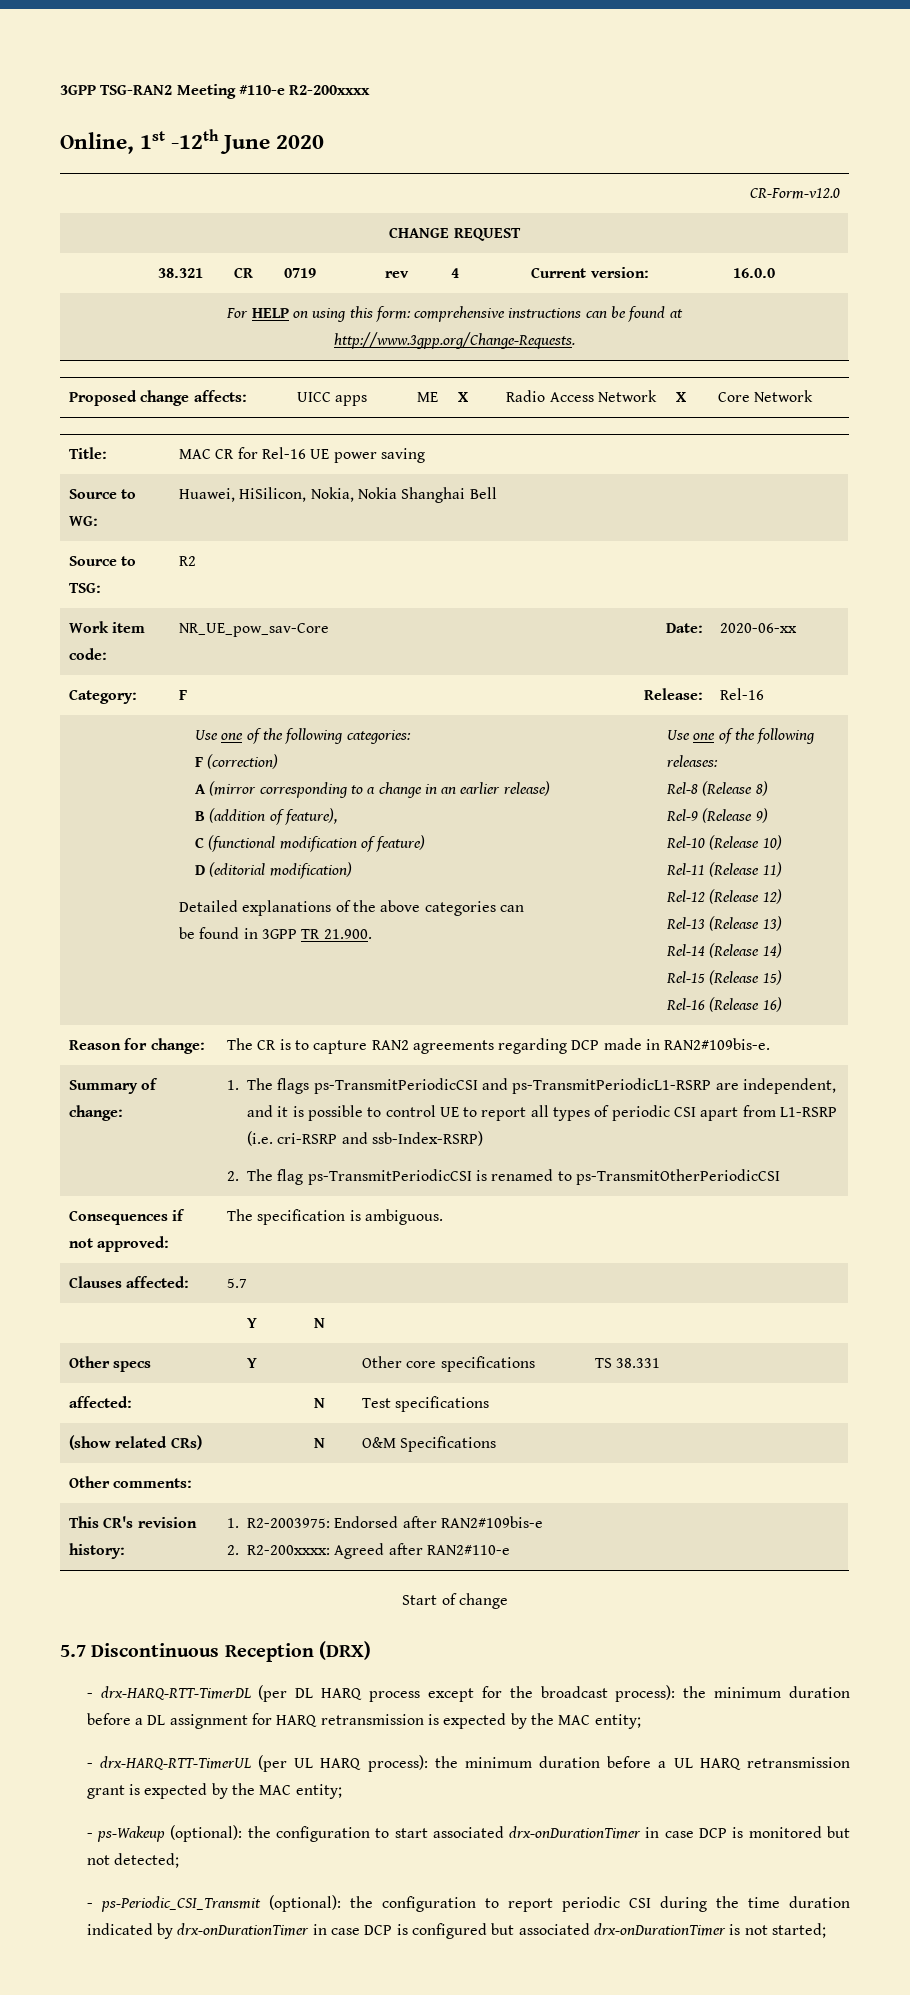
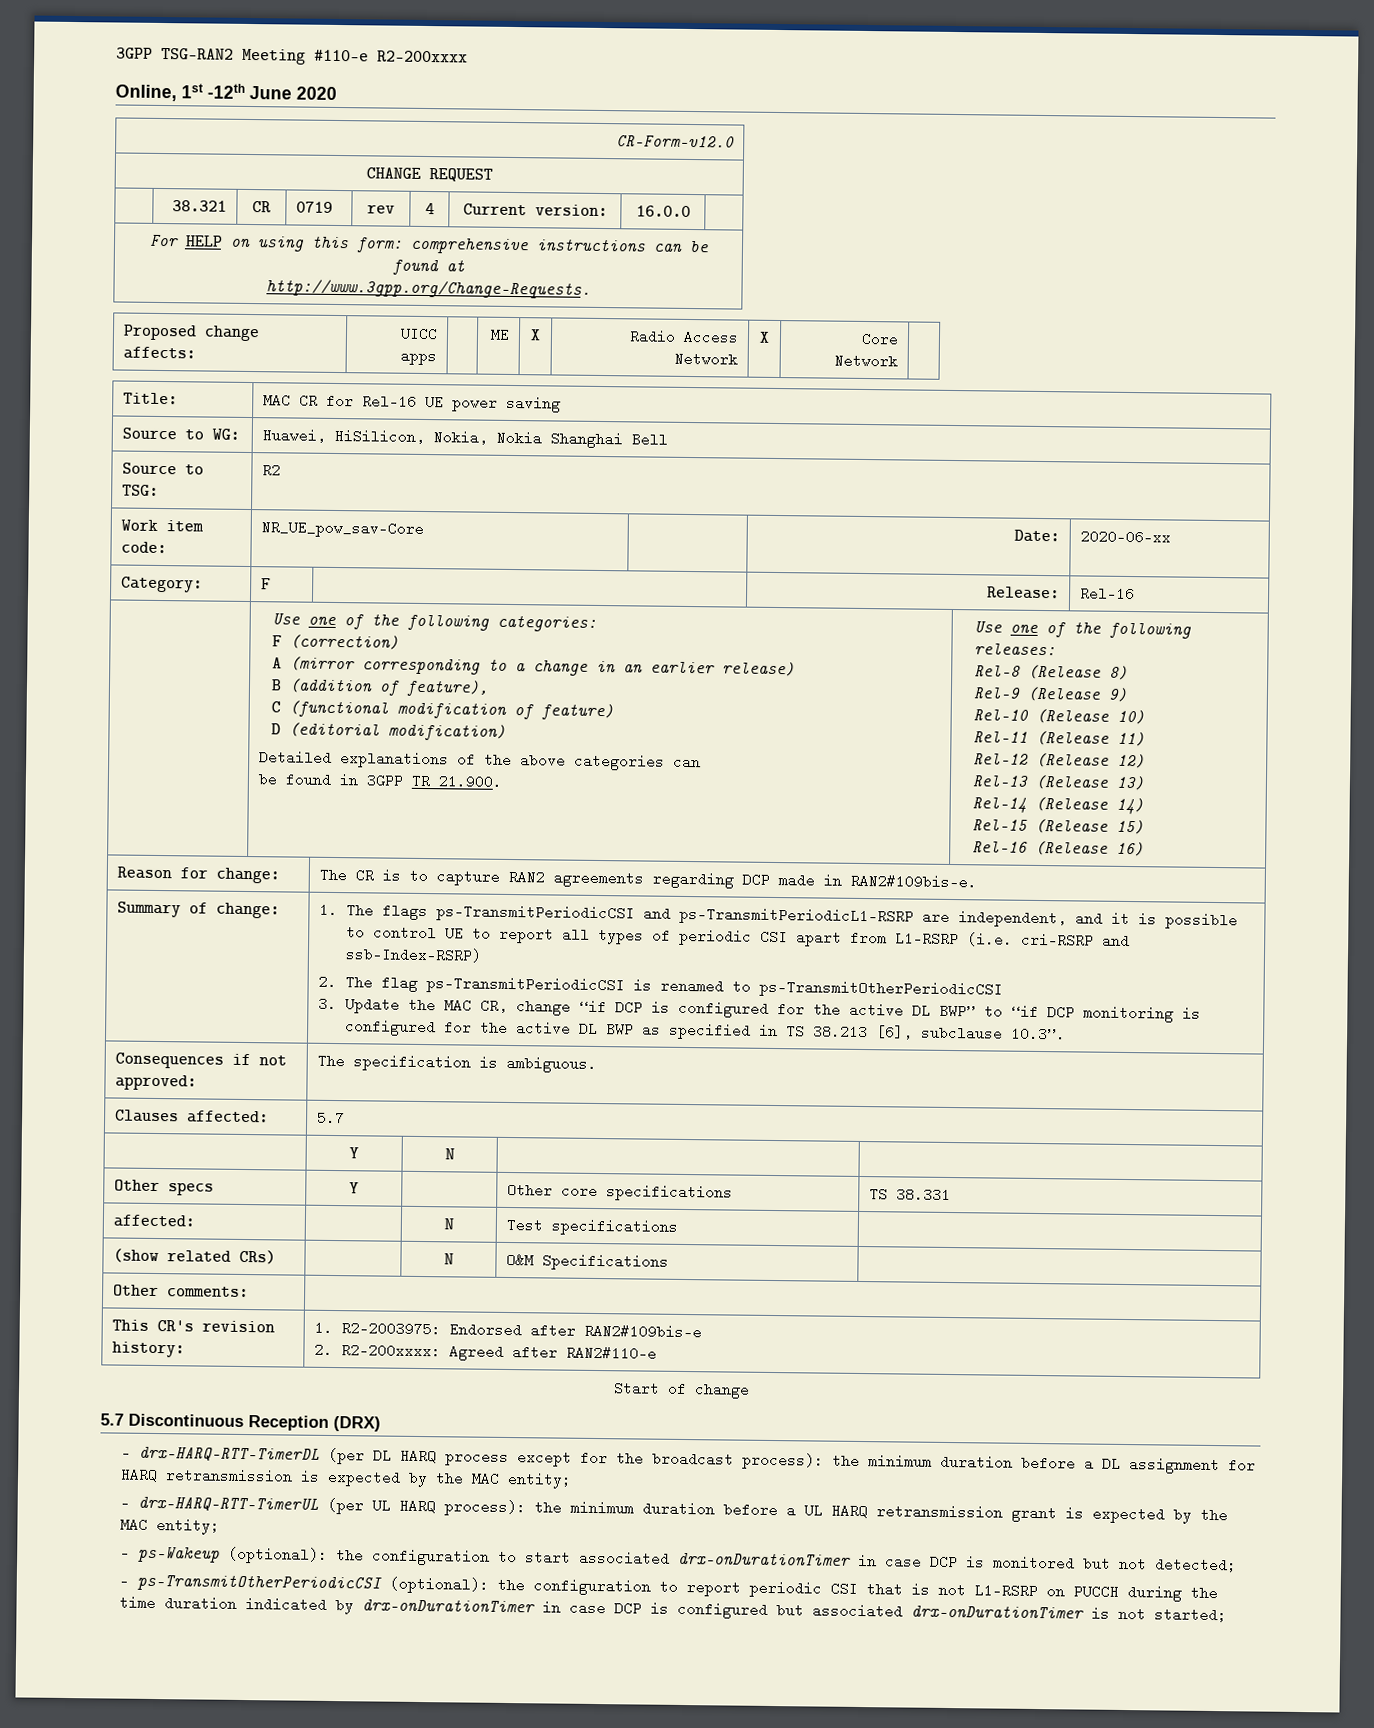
+ 3. Update the MAC CR, change “if DCP is configured for the active DL BWP” to “if DCP monitoring is configured for the active DL BWP as specified in TS 38.213 [6], subclause 10.3”.
- - ps-Periodic_CSI_Transmit (optional): the configuration to report periodic CSI during the time duration indicated by drx-onDurationTimer in case DCP is configured but associated drx-onDurationTimer is not started;
+ - ps-TransmitOtherPeriodicCSI (optional): the configuration to report periodic CSI that is not L1-RSRP on PUCCH during the time duration indicated by drx-onDurationTimer in case DCP is configured but associated drx-onDurationTimer is not started;

